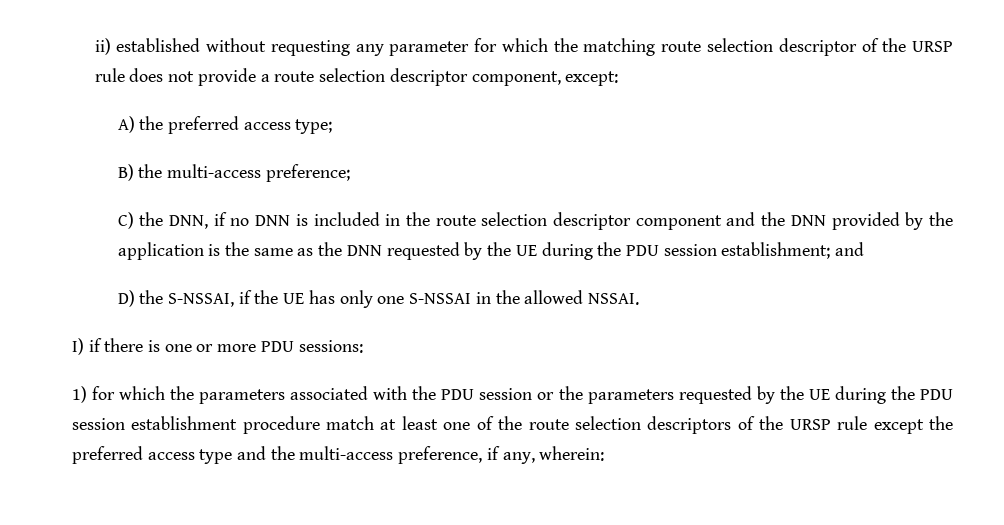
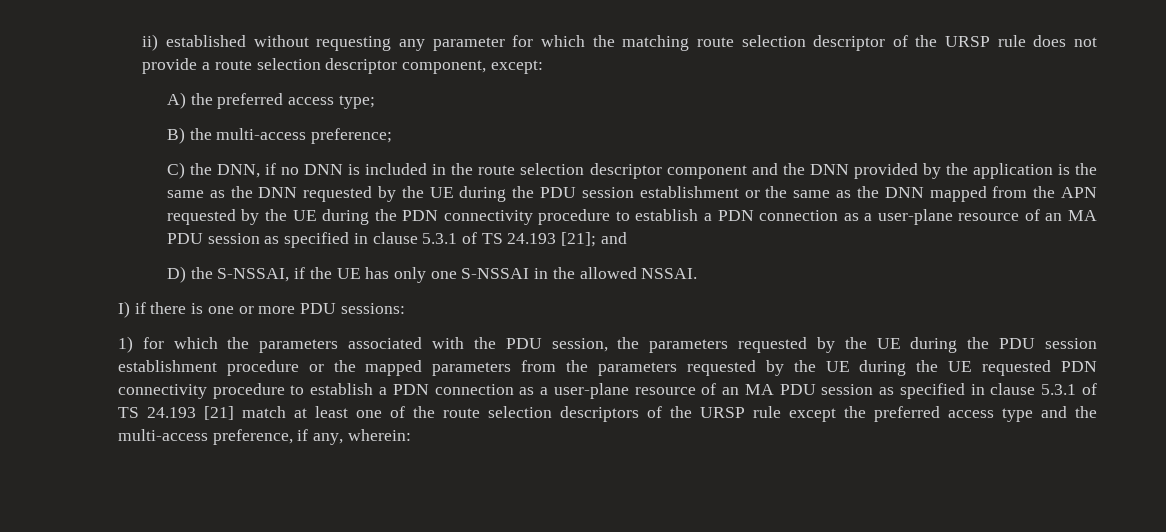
- C) the DNN, if no DNN is included in the route selection descriptor component and the DNN provided by the application is the same as the DNN requested by the UE during the PDU session establishment; and
+ C) the DNN, if no DNN is included in the route selection descriptor component and the DNN provided by the application is the same as the DNN requested by the UE during the PDU session establishment or the same as the DNN mapped from the APN requested by the UE during the PDN connectivity procedure to establish a PDN connection as a user-plane resource of an MA PDU session as specified in clause 5.3.1 of TS 24.193 [21]; and
- 1) for which the parameters associated with the PDU session or the parameters requested by the UE during the PDU session establishment procedure match at least one of the route selection descriptors of the URSP rule except the preferred access type and the multi-access preference, if any, wherein:
+ 1) for which the parameters associated with the PDU session, the parameters requested by the UE during the PDU session establishment procedure or the mapped parameters from the parameters requested by the UE during the UE requested PDN connectivity procedure to establish a PDN connection as a user-plane resource of an MA PDU session as specified in clause 5.3.1 of TS 24.193 [21] match at least one of the route selection descriptors of the URSP rule except the preferred access type and the multi-access preference, if any, wherein:

